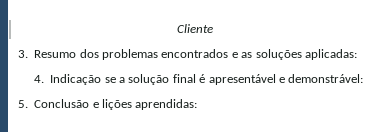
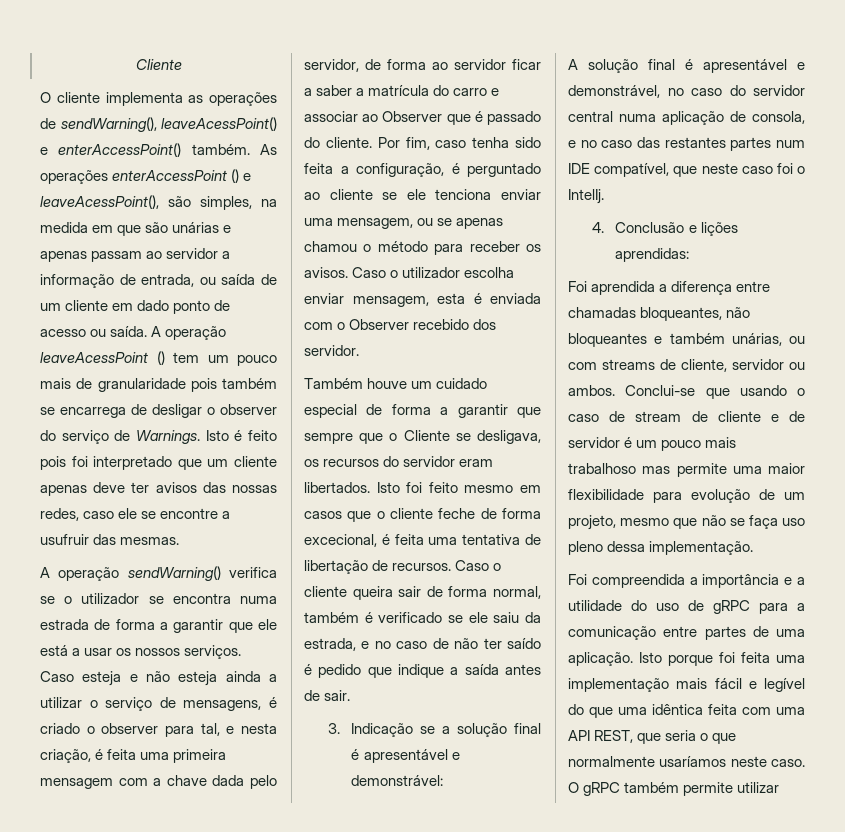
- 3. Resumo dos problemas encontrados e as soluções aplicadas:
- 4. Indicação se a solução final é apresentável e demonstrável:
+ O cliente implementa as operações de sendWarning(), leaveAcessPoint() e enterAccessPoint() também. As operações enterAccessPoint () e leaveAcessPoint(), são simples, na medida em que são unárias e apenas passam ao servidor a informação de entrada, ou saída de um cliente em dado ponto de acesso ou saída. A operação leaveAcessPoint () tem um pouco mais de granularidade pois também se encarrega de desligar o observer do serviço de Warnings. Isto é feito pois foi interpretado que um cliente apenas deve ter avisos das nossas redes, caso ele se encontre a usufruir das mesmas.
+ A operação sendWarning() verifica se o utilizador se encontra numa estrada de forma a garantir que ele está a usar os nossos serviços. Caso esteja e não esteja ainda a utilizar o serviço de mensagens, é criado o observer para tal, e nesta criação, é feita uma primeira mensagem com a chave dada pelo servidor, de forma ao servidor ficar a saber a matrícula do carro e associar ao Observer que é passado do cliente. Por fim, caso tenha sido feita a configuração, é perguntado ao cliente se ele tenciona enviar uma mensagem, ou se apenas chamou o método para receber os avisos. Caso o utilizador escolha enviar mensagem, esta é enviada com o Observer recebido dos servidor.
+ Também houve um cuidado especial de forma a garantir que sempre que o Cliente se desligava, os recursos do servidor eram libertados. Isto foi feito mesmo em casos que o cliente feche de forma excecional, é feita uma tentativa de libertação de recursos. Caso o cliente queira sair de forma normal, também é verificado se ele saiu da estrada, e no caso de não ter saído é pedido que indique a saída antes de sair.
+ 3. Indicação se a solução final é apresentável e demonstrável:
- 5. Conclusão e lições aprendidas:
+ A solução final é apresentável e demonstrável, no caso do servidor central numa aplicação de consola, e no caso das restantes partes num IDE compatível, que neste caso foi o IntelIj.
+ 4. Conclusão e lições aprendidas:
+ Foi aprendida a diferença entre chamadas bloqueantes, não bloqueantes e também unárias, ou com streams de cliente, servidor ou ambos. Conclui-se que usando o caso de stream de cliente e de servidor é um pouco mais trabalhoso mas permite uma maior flexibilidade para evolução de um projeto, mesmo que não se faça uso pleno dessa implementação.
+ Foi compreendida a importância e a utilidade do uso de gRPC para a comunicação entre partes de uma aplicação. Isto porque foi feita uma implementação mais fácil e legível do que uma idêntica feita com uma API REST, que seria o que normalmente usaríamos neste caso. O gRPC também permite utilizar

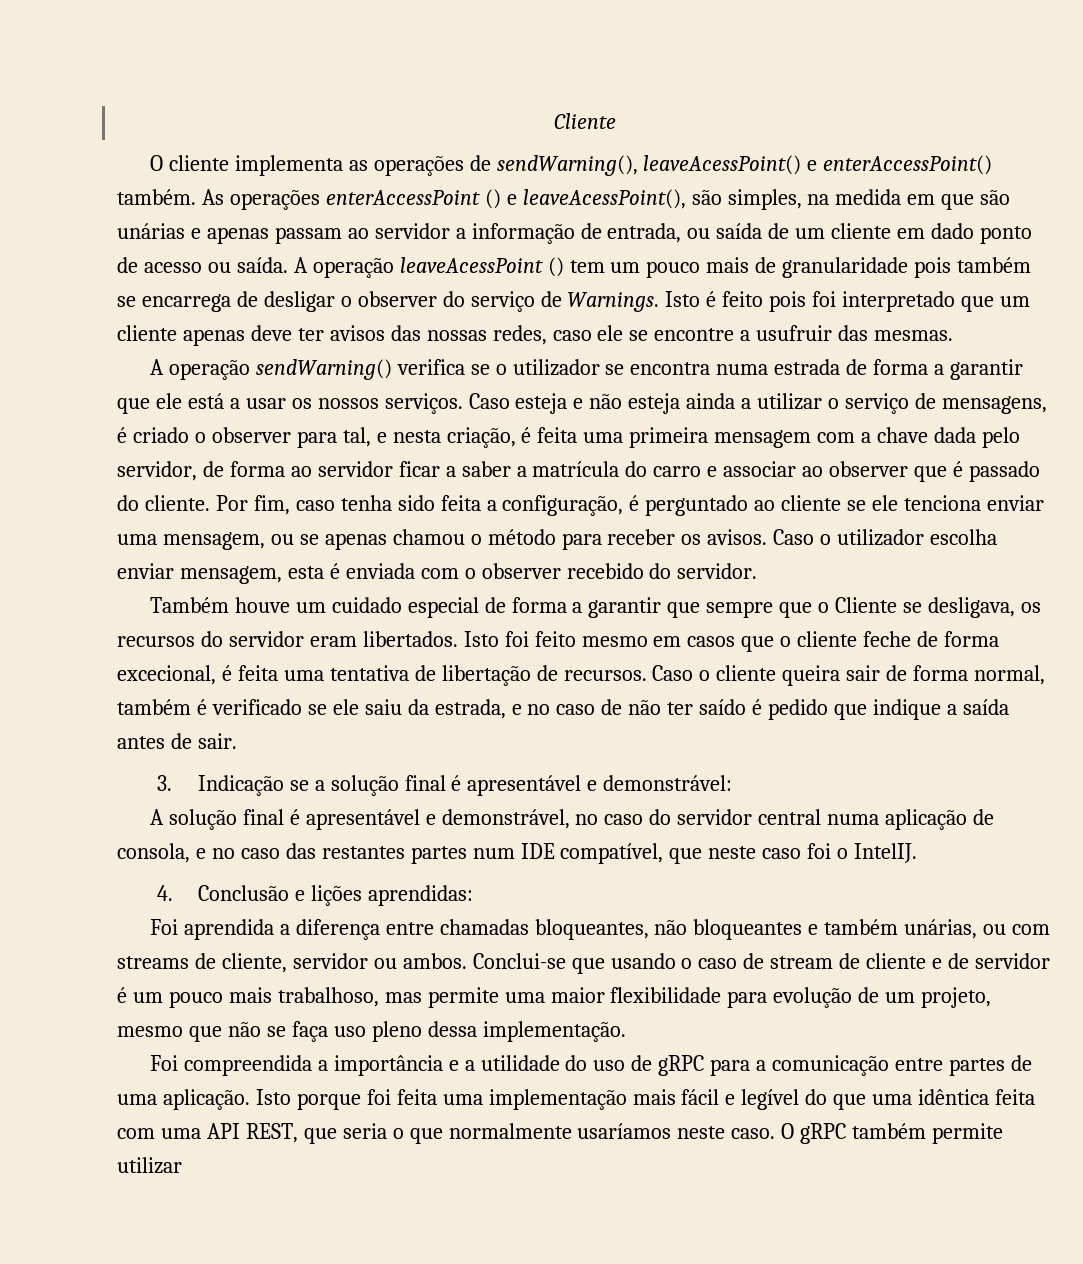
- Caso esteja e não esteja ainda a utilizar o serviço de mensagens, é criado o observer para tal, e nesta criação, é feita uma primeira mensagem com a chave dada pelo servidor, de forma ao servidor ficar a saber a matrícula do carro e associar ao Observer que é passado do cliente.
+ Caso esteja e não esteja ainda a utilizar o serviço de mensagens, é criado o observer para tal, e nesta criação, é feita uma primeira mensagem com a chave dada pelo servidor, de forma ao servidor ficar a saber a matrícula do carro e associar ao observer que é passado do cliente.
- Caso o utilizador escolha enviar mensagem, esta é enviada com o Observer recebido dos servidor.
+ Caso o utilizador escolha enviar mensagem, esta é enviada com o observer recebido do servidor.
- A solução final é apresentável e demonstrável, no caso do servidor central numa aplicação de consola, e no caso das restantes partes num IDE compatível, que neste caso foi o IntelIj.
+ A solução final é apresentável e demonstrável, no caso do servidor central numa aplicação de consola, e no caso das restantes partes num IDE compatível, que neste caso foi o IntelIJ.
- Conclui-se que usando o caso de stream de cliente e de servidor é um pouco mais trabalhoso mas permite uma maior flexibilidade para evolução de um projeto, mesmo que não se faça uso pleno dessa implementação.
+ Conclui-se que usando o caso de stream de cliente e de servidor é um pouco mais trabalhoso, mas permite uma maior flexibilidade para evolução de um projeto, mesmo que não se faça uso pleno dessa implementação.

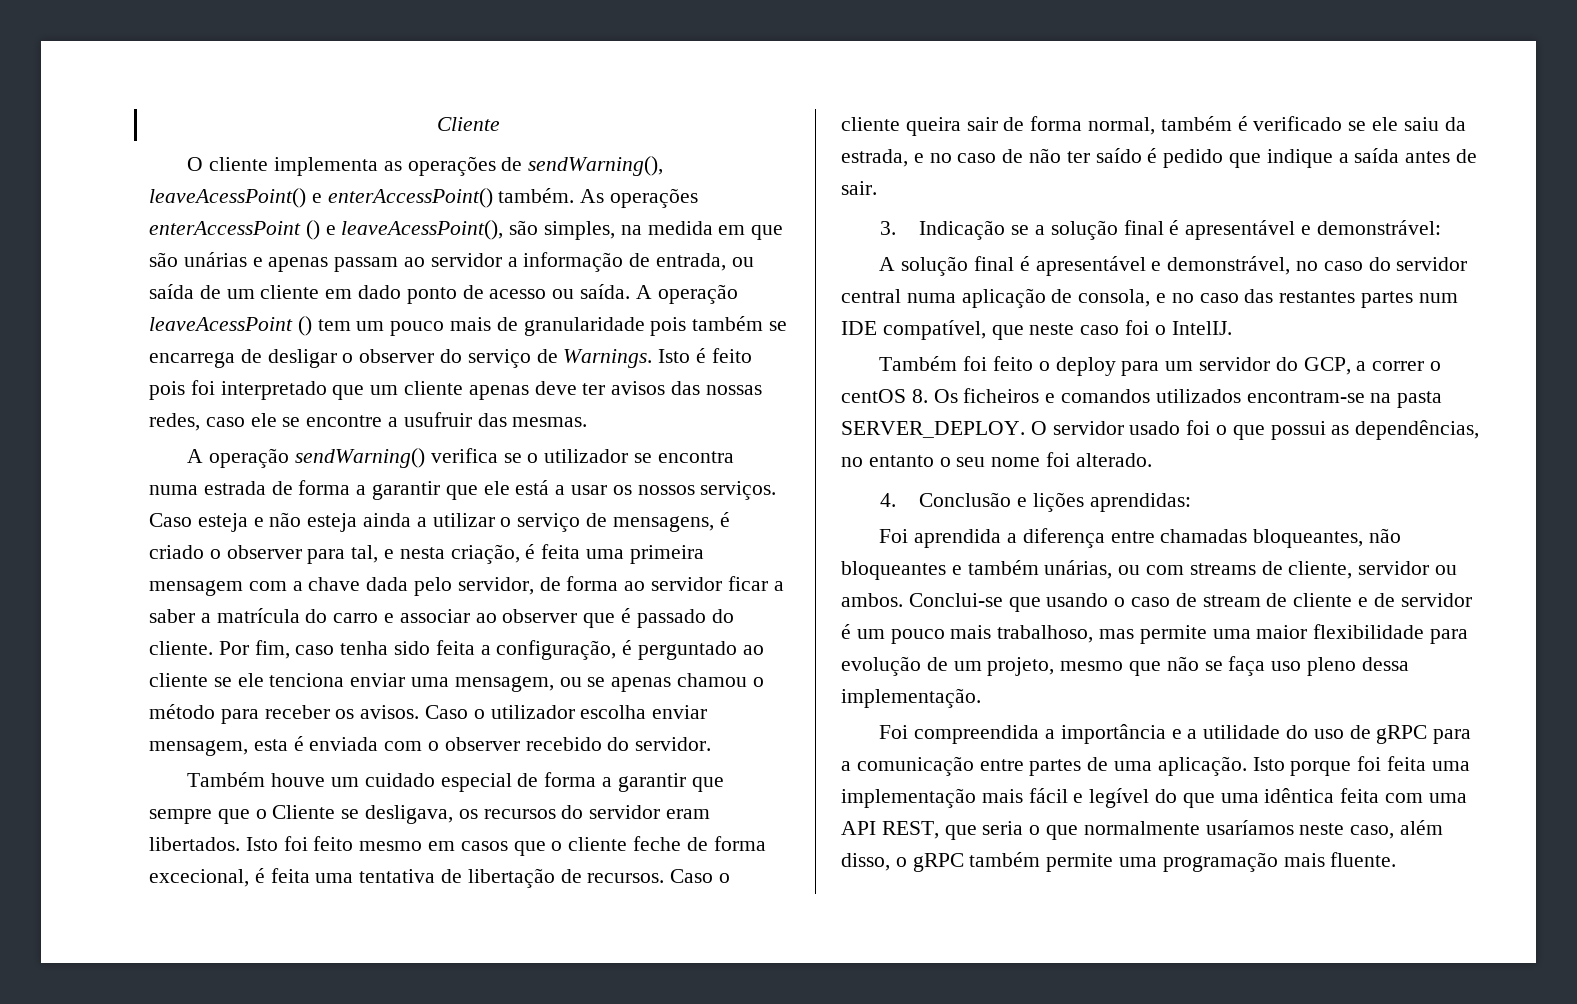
+ Também foi feito o deploy para um servidor do GCP, a correr o centOS 8. Os ficheiros e comandos utilizados encontram-se na pasta SERVER_DEPLOY. O servidor usado foi o que possui as dependências, no entanto o seu nome foi alterado.
- Isto porque foi feita uma implementação mais fácil e legível do que uma idêntica feita com uma API REST, que seria o que normalmente usaríamos neste caso. O gRPC também permite utilizar
+ Isto porque foi feita uma implementação mais fácil e legível do que uma idêntica feita com uma API REST, que seria o que normalmente usaríamos neste caso, além disso, o gRPC também permite uma programação mais fluente.

